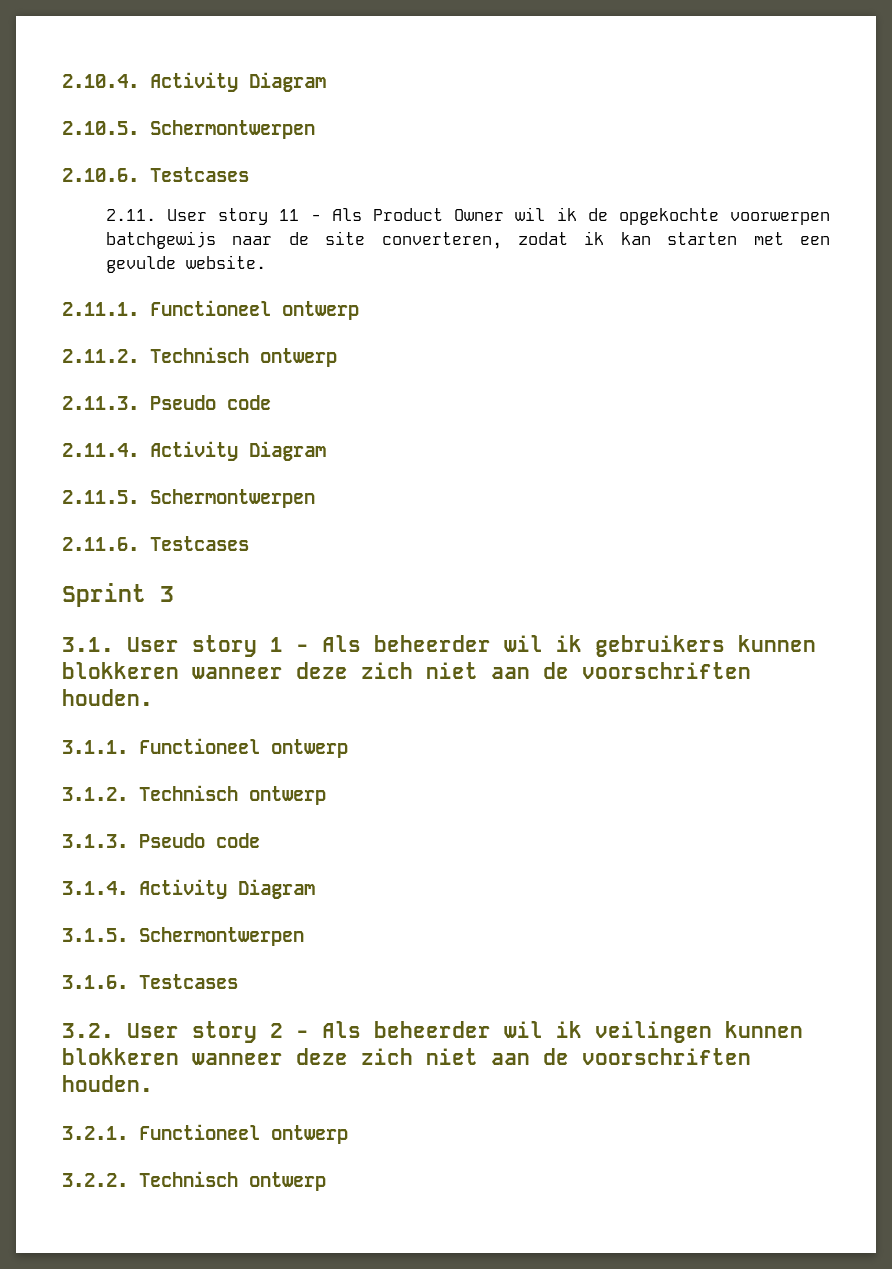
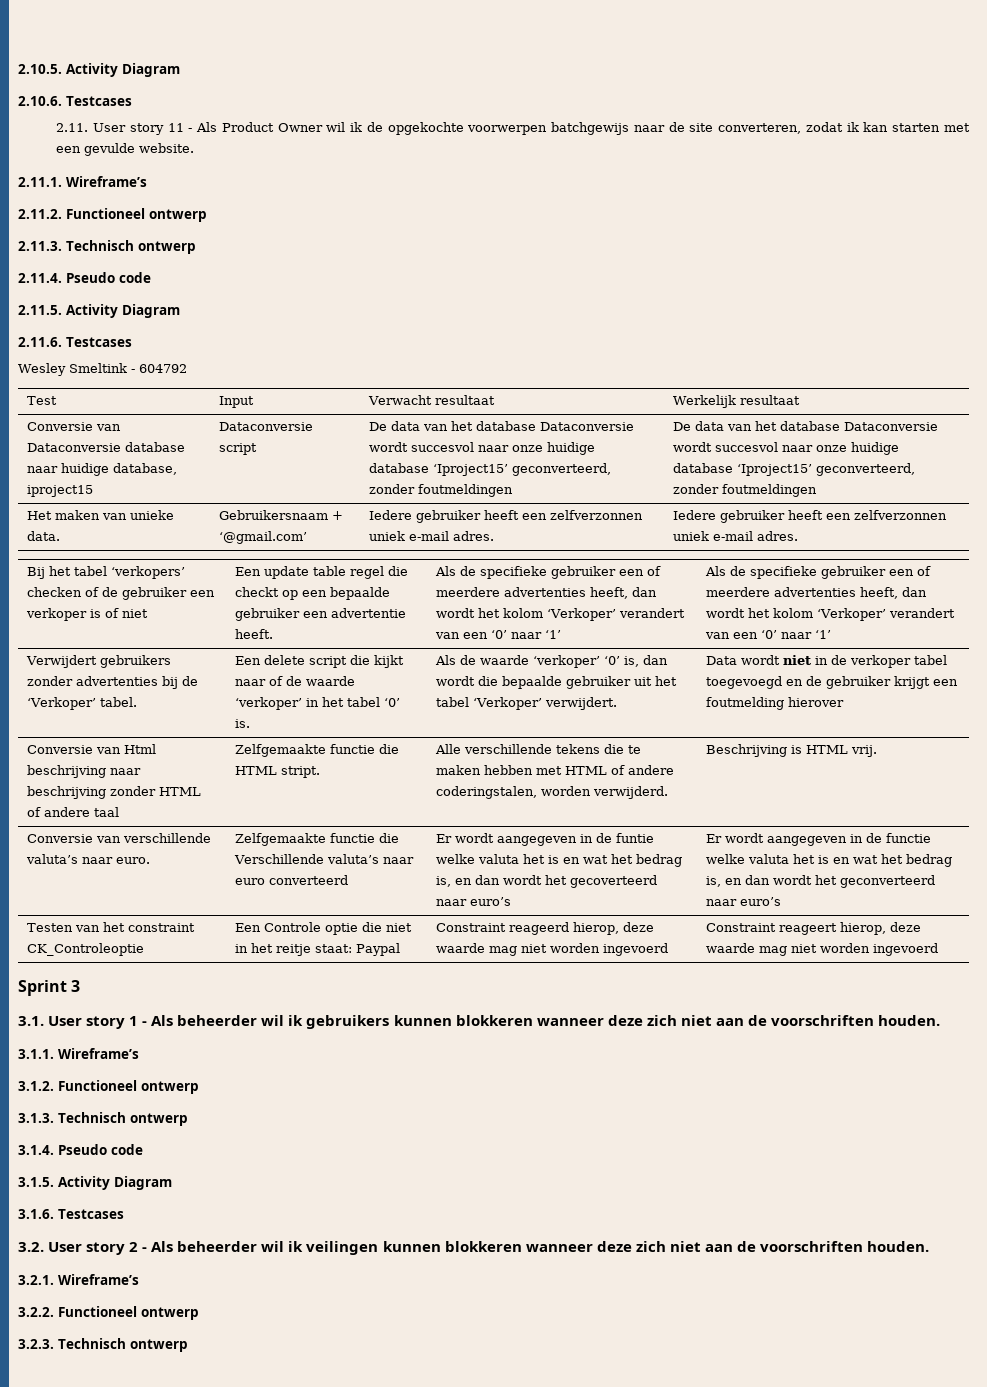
- 2.10.4. Activity Diagram
- 2.10.5. Schermontwerpen
+ 2.10.5. Activity Diagram
- 2.11.1. Functioneel ontwerp
- 2.11.2. Technisch ontwerp
- 2.11.3. Pseudo code
- 2.11.4. Activity Diagram
- 2.11.5. Schermontwerpen
+ 2.11.1. Wireframe’s
+ 2.11.2. Functioneel ontwerp
+ 2.11.3. Technisch ontwerp
+ 2.11.4. Pseudo code
+ 2.11.5. Activity Diagram
+ Wesley Smeltink - 604792
+ Test | Input | Verwacht resultaat | Werkelijk resultaat
+ Conversie van Dataconversie database naar huidige database, iproject15 | Dataconversie script | De data van het database Dataconversie wordt succesvol naar onze huidige database ‘Iproject15’ geconverteerd, zonder foutmeldingen | De data van het database Dataconversie wordt succesvol naar onze huidige database ‘Iproject15’ geconverteerd, zonder foutmeldingen
+ Het maken van unieke data. | Gebruikersnaam + ‘@gmail.com’ | Iedere gebruiker heeft een zelfverzonnen uniek e-mail adres. | Iedere gebruiker heeft een zelfverzonnen uniek e-mail adres.
+ Bij het tabel ‘verkopers’ checken of de gebruiker een verkoper is of niet | Een update table regel die checkt op een bepaalde gebruiker een advertentie heeft. | Als de specifieke gebruiker een of meerdere advertenties heeft, dan wordt het kolom ‘Verkoper’ verandert van een ‘0’ naar ‘1’ | Als de specifieke gebruiker een of meerdere advertenties heeft, dan wordt het kolom ‘Verkoper’ verandert van een ‘0’ naar ‘1’
+ Verwijdert gebruikers zonder advertenties bij de ‘Verkoper’ tabel. | Een delete script die kijkt naar of de waarde ‘verkoper’ in het tabel ‘0’ is. | Als de waarde ‘verkoper’ ‘0’ is, dan wordt die bepaalde gebruiker uit het tabel ‘Verkoper’ verwijdert. | Data wordt niet in de verkoper tabel toegevoegd en de gebruiker krijgt een foutmelding hierover
+ Conversie van Html beschrijving naar beschrijving zonder HTML of andere taal | Zelfgemaakte functie die HTML stript. | Alle verschillende tekens die te maken hebben met HTML of andere coderingstalen, worden verwijderd. | Beschrijving is HTML vrij.
+ Conversie van verschillende valuta’s naar euro. | Zelfgemaakte functie die Verschillende valuta’s naar euro converteerd | Er wordt aangegeven in de funtie welke valuta het is en wat het bedrag is, en dan wordt het gecoverteerd naar euro’s | Er wordt aangegeven in de functie welke valuta het is en wat het bedrag is, en dan wordt het geconverteerd naar euro’s
+ Testen van het constraint CK_Controleoptie | Een Controle optie die niet in het reitje staat: Paypal | Constraint reageerd hierop, deze waarde mag niet worden ingevoerd | Constraint reageert hierop, deze waarde mag niet worden ingevoerd
- 3.1.1. Functioneel ontwerp
- 3.1.2. Technisch ontwerp
- 3.1.3. Pseudo code
- 3.1.4. Activity Diagram
- 3.1.5. Schermontwerpen
+ 3.1.1. Wireframe’s
+ 3.1.2. Functioneel ontwerp
+ 3.1.3. Technisch ontwerp
+ 3.1.4. Pseudo code
+ 3.1.5. Activity Diagram
- 3.2.1. Functioneel ontwerp
- 3.2.2. Technisch ontwerp
+ 3.2.1. Wireframe’s
+ 3.2.2. Functioneel ontwerp
+ 3.2.3. Technisch ontwerp

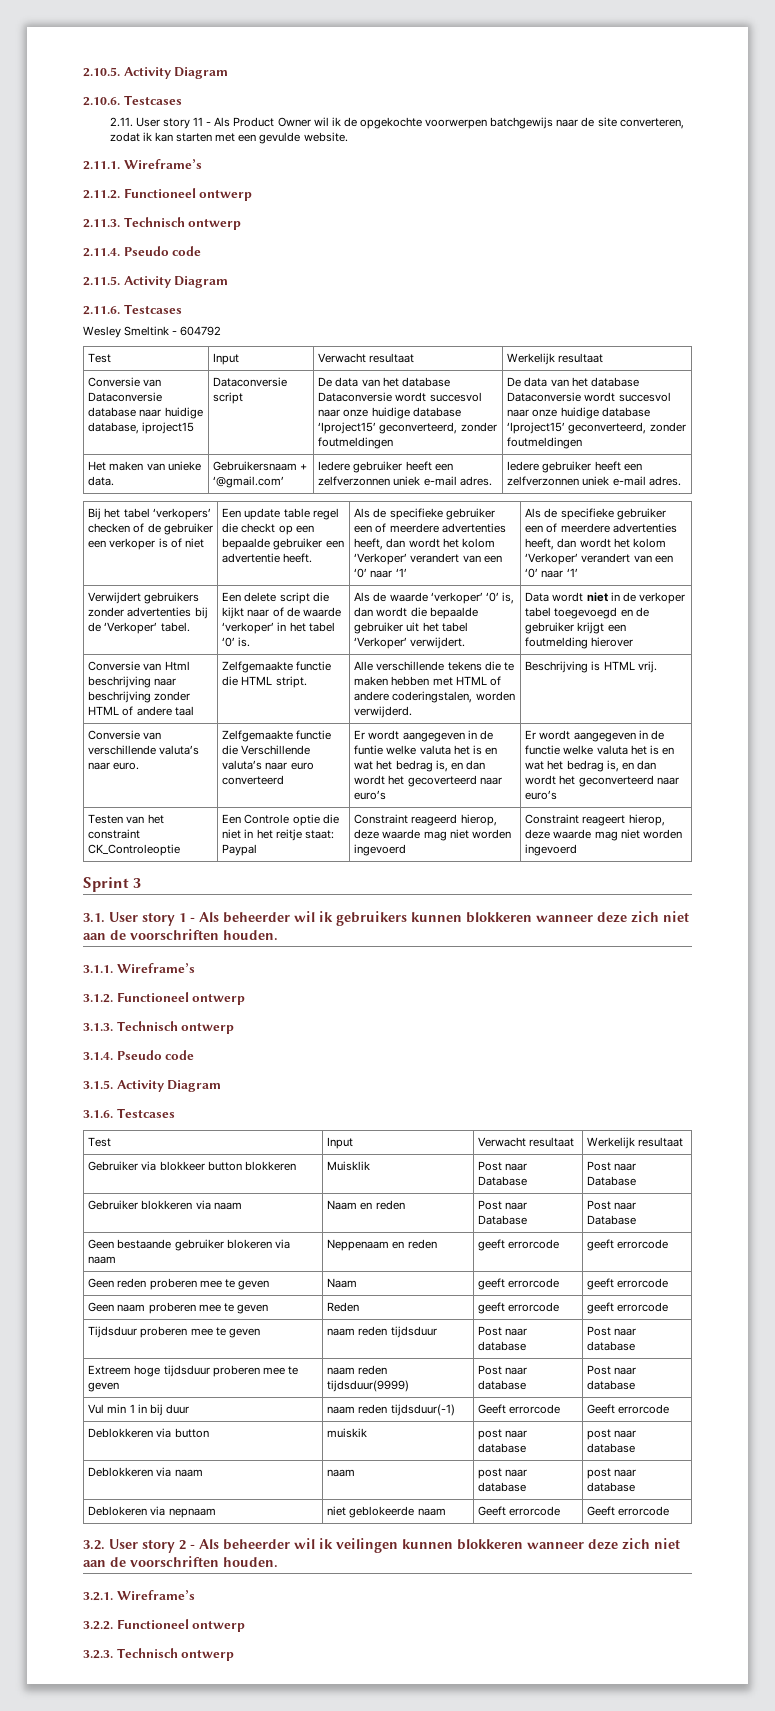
  3.1.6. Testcases
+ Test | Input | Verwacht resultaat | Werkelijk resultaat
+ Gebruiker via blokkeer button blokkeren | Muisklik | Post naar Database | Post naar Database
+ Gebruiker blokkeren via naam | Naam en reden | Post naar Database | Post naar Database
+ Geen bestaande gebruiker blokeren via naam | Neppenaam en reden | geeft errorcode | geeft errorcode
+ Geen reden proberen mee te geven | Naam | geeft errorcode | geeft errorcode
+ Geen naam proberen mee te geven | Reden | geeft errorcode | geeft errorcode
+ Tijdsduur proberen mee te geven | naam reden tijdsduur | Post naar database | Post naar database
+ Extreem hoge tijdsduur proberen mee te geven | naam reden tijdsduur(9999) | Post naar database | Post naar database
+ Vul min 1 in bij duur | naam reden tijdsduur(-1) | Geeft errorcode | Geeft errorcode
+ Deblokkeren via button | muiskik | post naar database | post naar database
+ Deblokkeren via naam | naam | post naar database | post naar database
+ Deblokeren via nepnaam | niet geblokeerde naam | Geeft errorcode | Geeft errorcode

